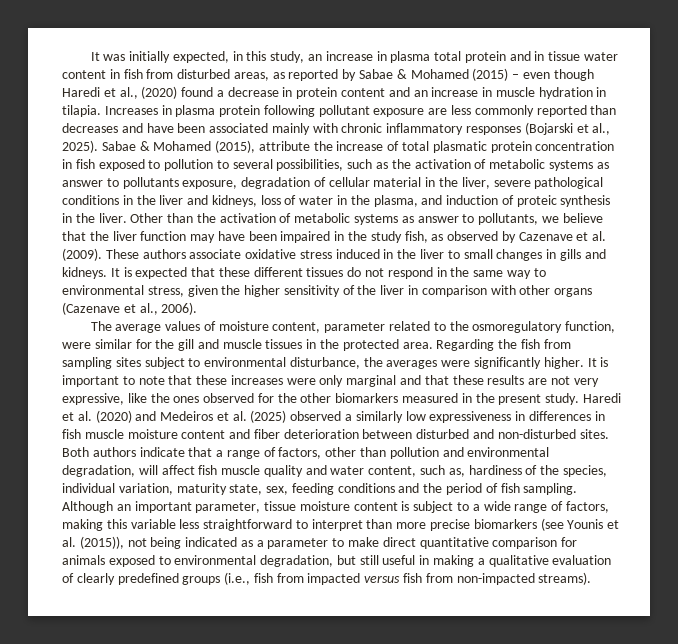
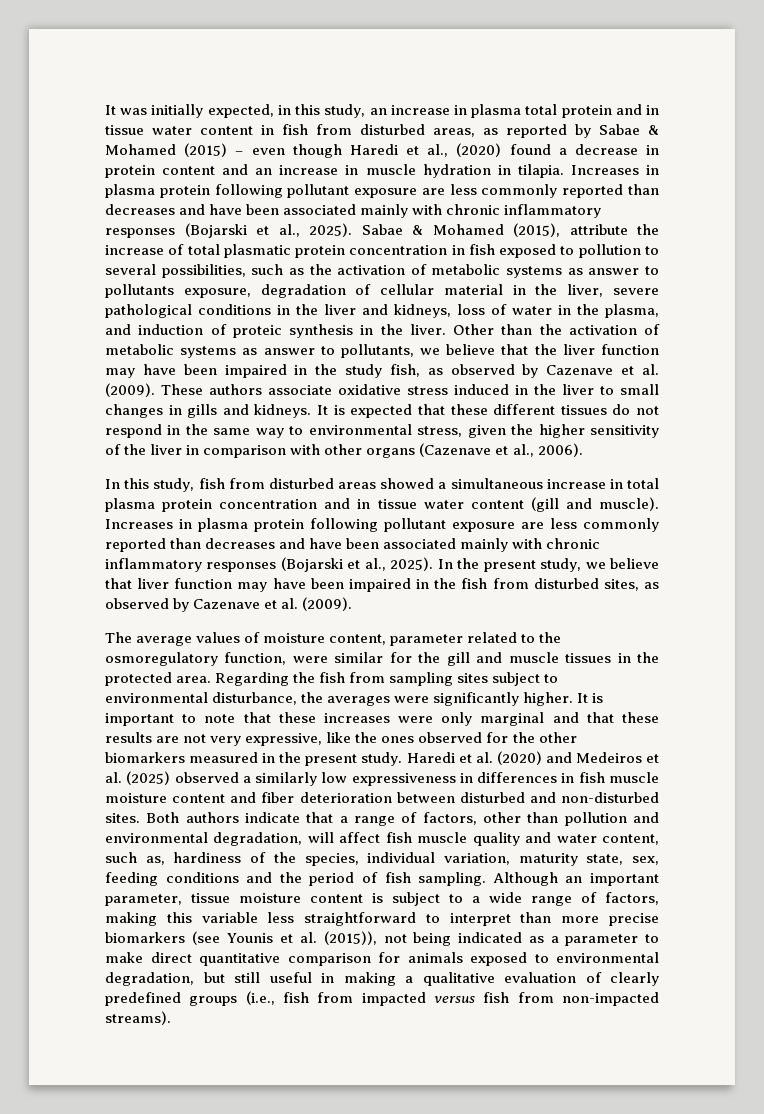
+ In this study, fish from disturbed areas showed a simultaneous increase in total plasma protein concentration and in tissue water content (gill and muscle). Increases in plasma protein following pollutant exposure are less commonly reported than decreases and have been associated mainly with chronic inflammatory responses (Bojarski et al., 2025). In the present study, we believe that liver function may have been impaired in the fish from disturbed sites, as observed by Cazenave et al. (2009).

